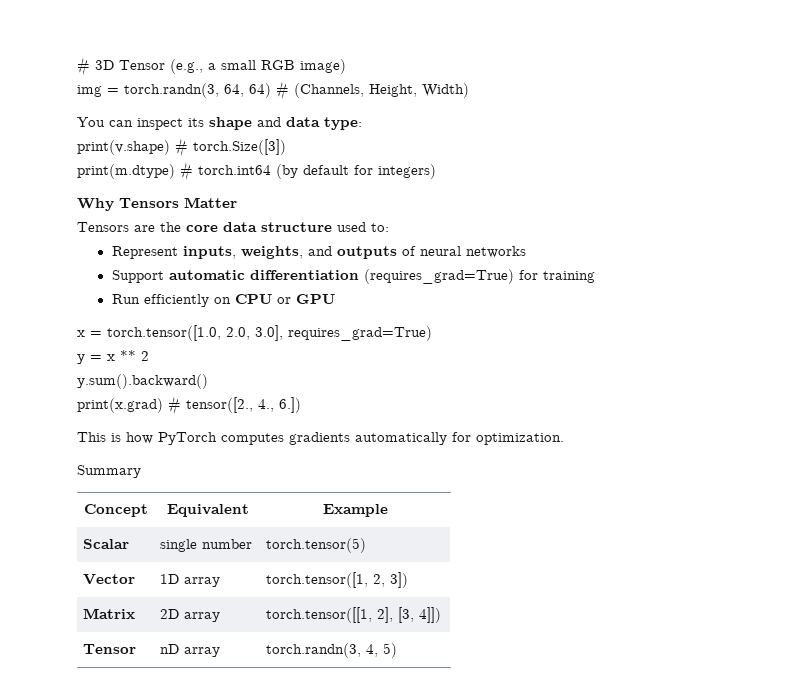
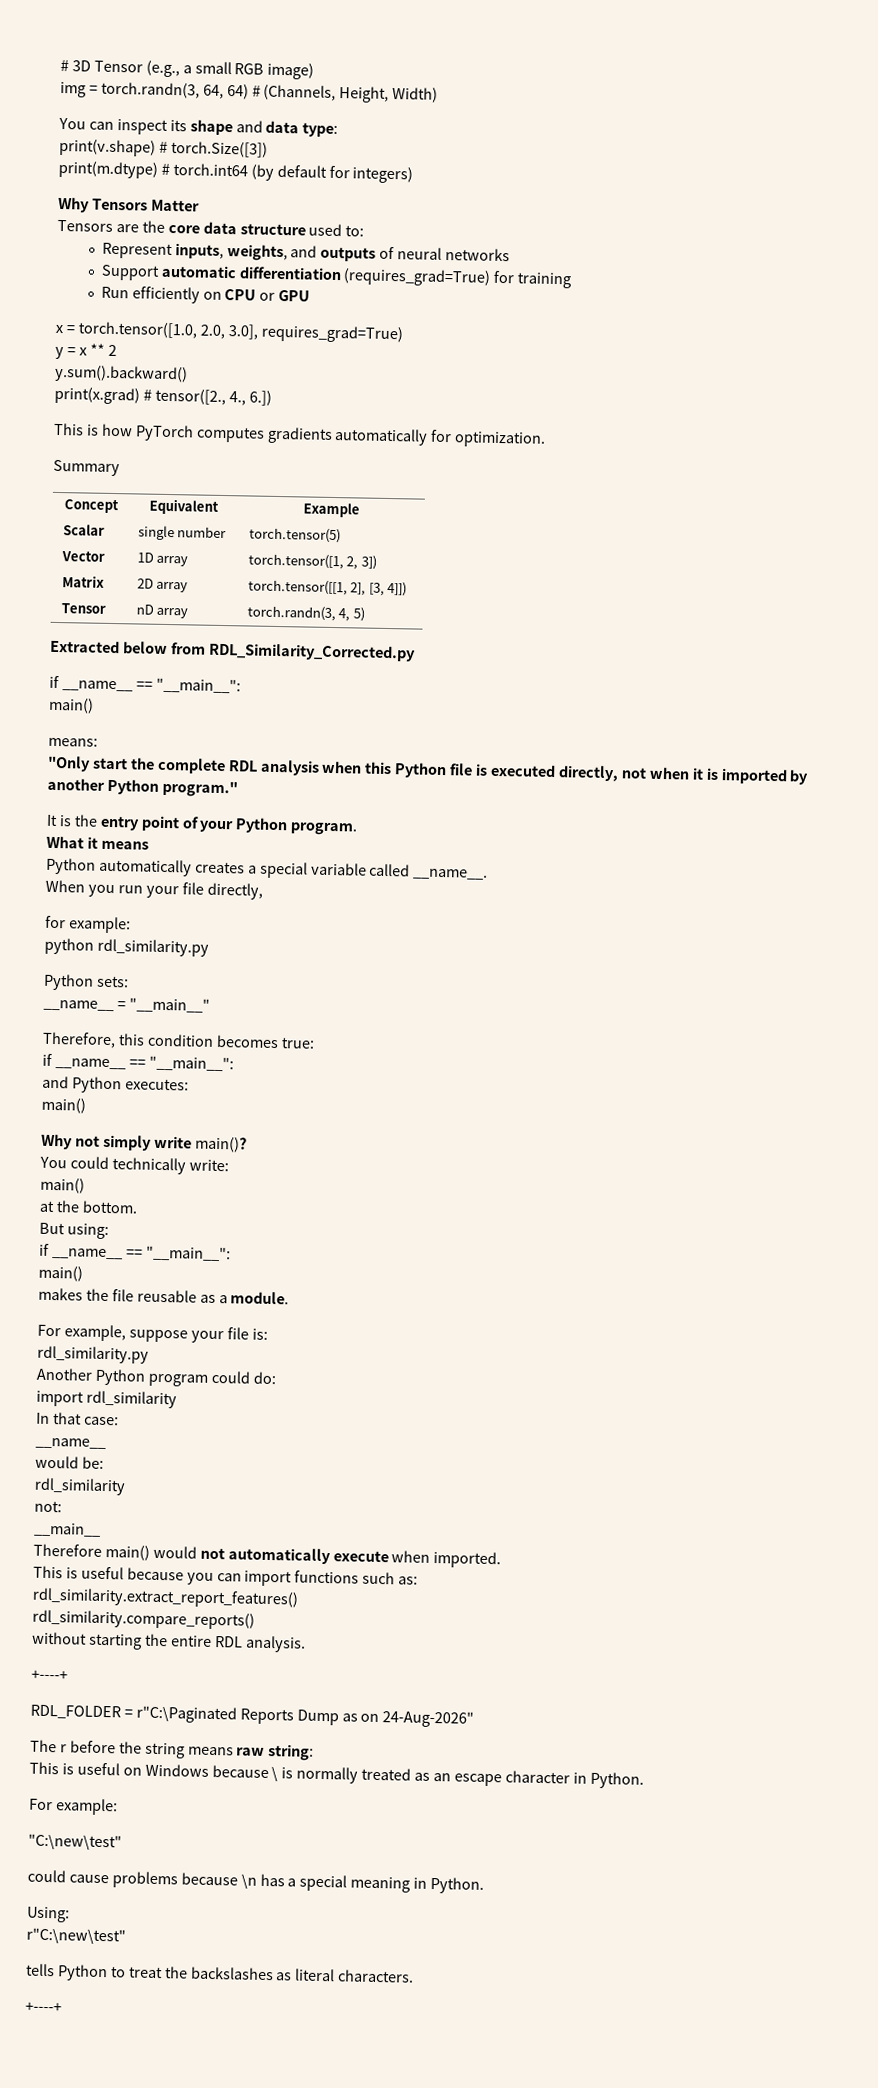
+ Extracted below from RDL_Similarity_Corrected.py
+ if __name__ == "__main__":
+ main()
+ means:
+ "Only start the complete RDL analysis when this Python file is executed directly, not when it is imported by another Python program."
+ It is the entry point of your Python program.
+ What it means
+ Python automatically creates a special variable called __name__.
+ When you run your file directly,
+ for example:
+ python rdl_similarity.py
+ Python sets:
+ __name__ = "__main__"
+ Therefore, this condition becomes true:
+ if __name__ == "__main__":
+ and Python executes:
+ main()
+ Why not simply write main()?
+ You could technically write:
+ main()
+ at the bottom.
+ But using:
+ if __name__ == "__main__":
+ main()
+ makes the file reusable as a module.
+ For example, suppose your file is:
+ rdl_similarity.py
+ Another Python program could do:
+ import rdl_similarity
+ In that case:
+ __name__
+ would be:
+ rdl_similarity
+ not:
+ __main__
+ Therefore main() would not automatically execute when imported.
+ This is useful because you can import functions such as:
+ rdl_similarity.extract_report_features()
+ rdl_similarity.compare_reports()
+ without starting the entire RDL analysis.
+ +----+
+ RDL_FOLDER = r"C:\Paginated Reports Dump as on 24-Aug-2026"
+ The r before the string means raw string:
+ This is useful on Windows because \ is normally treated as an escape character in Python.
+ For example:
+ "C:\new\test"
+ could cause problems because \n has a special meaning in Python.
+ Using:
+ r"C:\new\test"
+ tells Python to treat the backslashes as literal characters.
+ +----+

